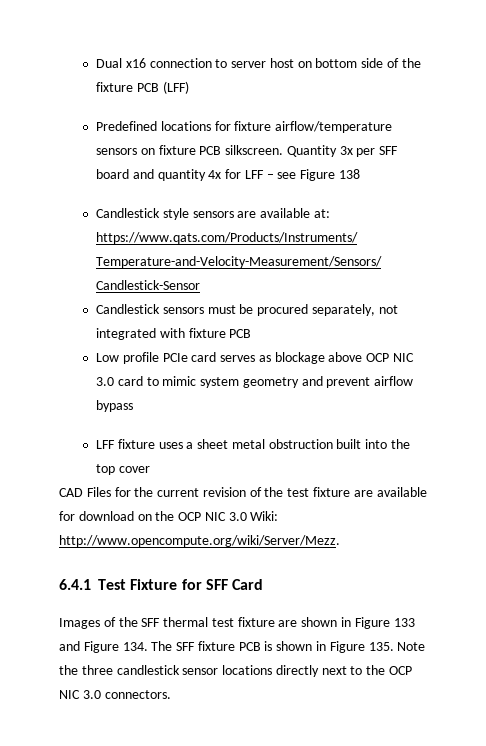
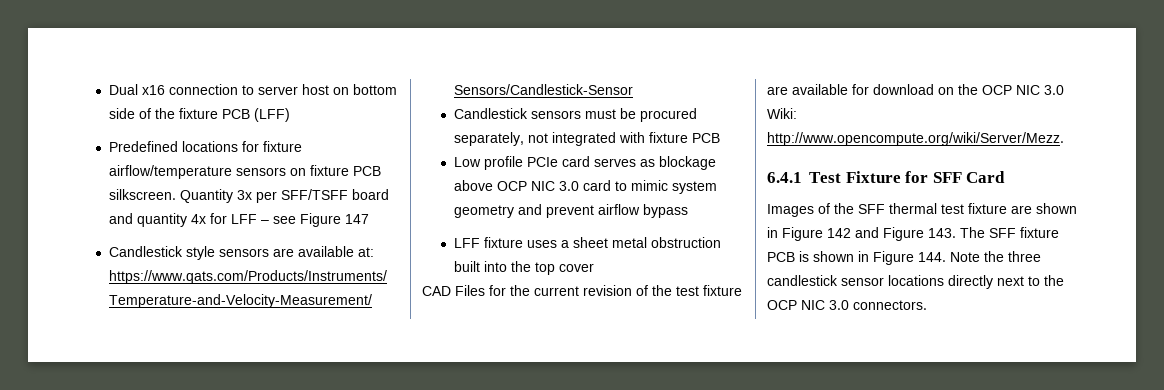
- Quantity 3x per SFF board and quantity 4x for LFF – see Figure 138
+ Quantity 3x per SFF/TSFF board and quantity 4x for LFF – see Figure 147
- Images of the SFF thermal test fixture are shown in Figure 133 and Figure 134. The SFF fixture PCB is shown in Figure 135. Note the three candlestick sensor locations directly next to the OCP NIC 3.0 connectors.
+ Images of the SFF thermal test fixture are shown in Figure 142 and Figure 143. The SFF fixture PCB is shown in Figure 144. Note the three candlestick sensor locations directly next to the OCP NIC 3.0 connectors.

